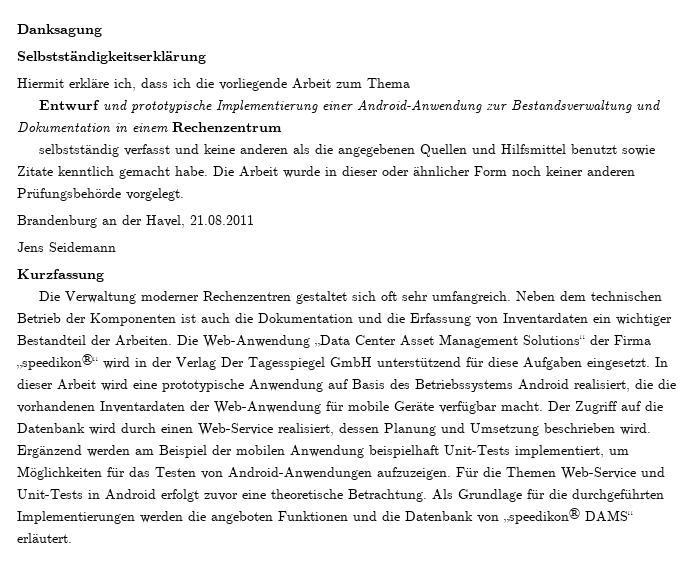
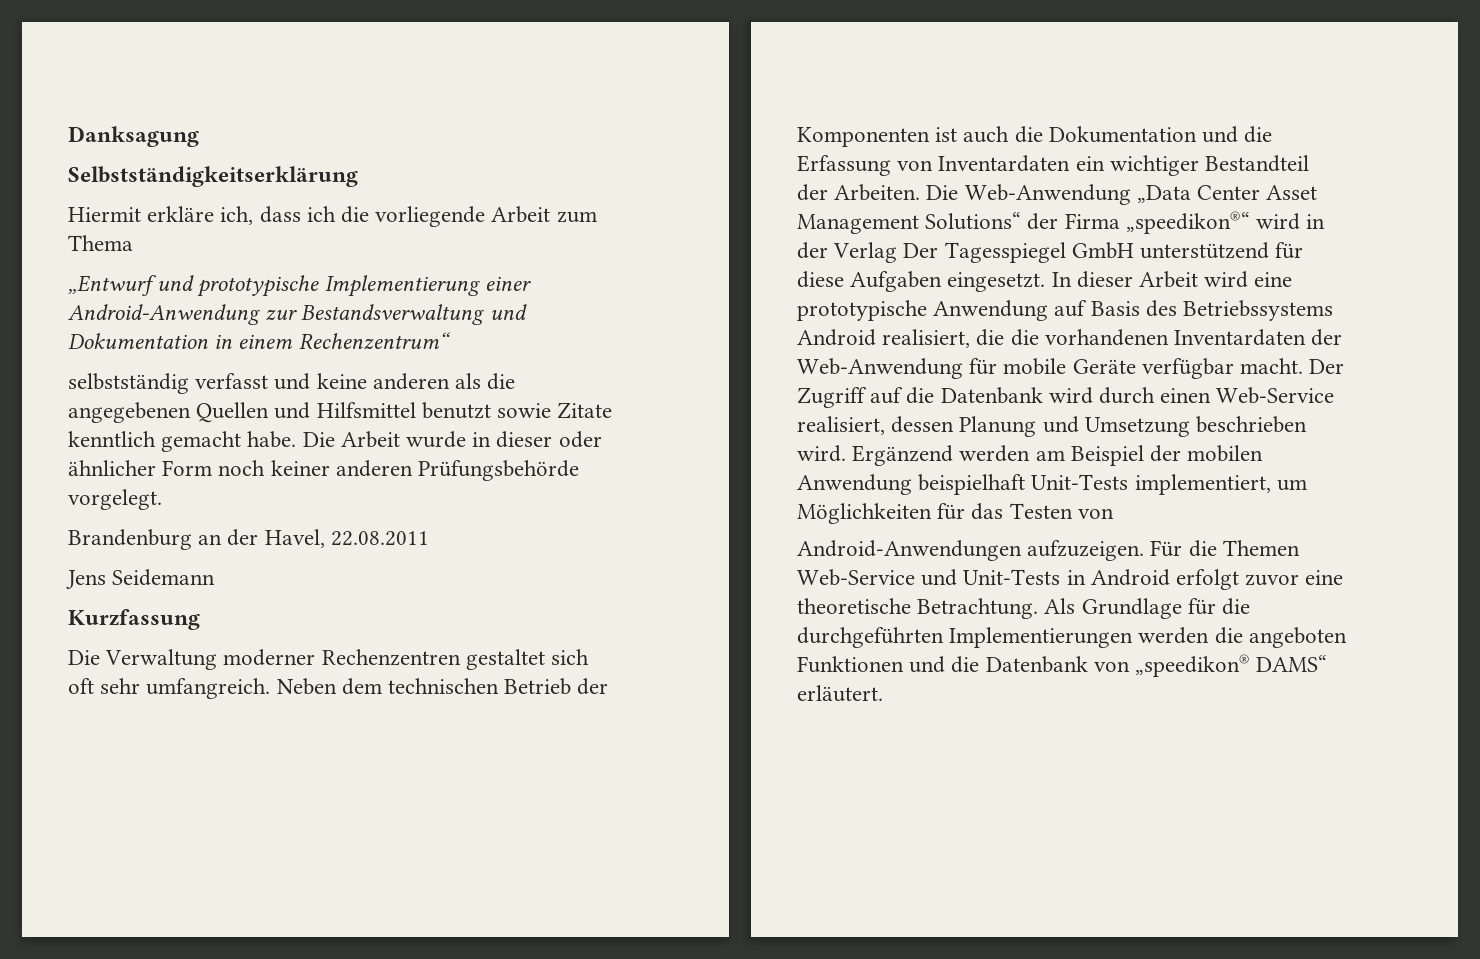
- Entwurf und prototypische Implementierung einer Android-Anwendung zur Bestandsverwaltung und Dokumentation in einem Rechenzentrum
+ „Entwurf und prototypische Implementierung einer Android-Anwendung zur Bestandsverwaltung und Dokumentation in einem Rechenzentrum“
- Brandenburg an der Havel, 21.08.2011
+ Brandenburg an der Havel, 22.08.2011
- Ergänzend werden am Beispiel der mobilen Anwendung beispielhaft Unit-Tests implementiert, um Möglichkeiten für das Testen von Android-Anwendungen aufzuzeigen.
+ Ergänzend werden am Beispiel der mobilen Anwendung beispielhaft Unit-Tests implementiert, um Möglichkeiten für das Testen von
+ Android-Anwendungen aufzuzeigen.

